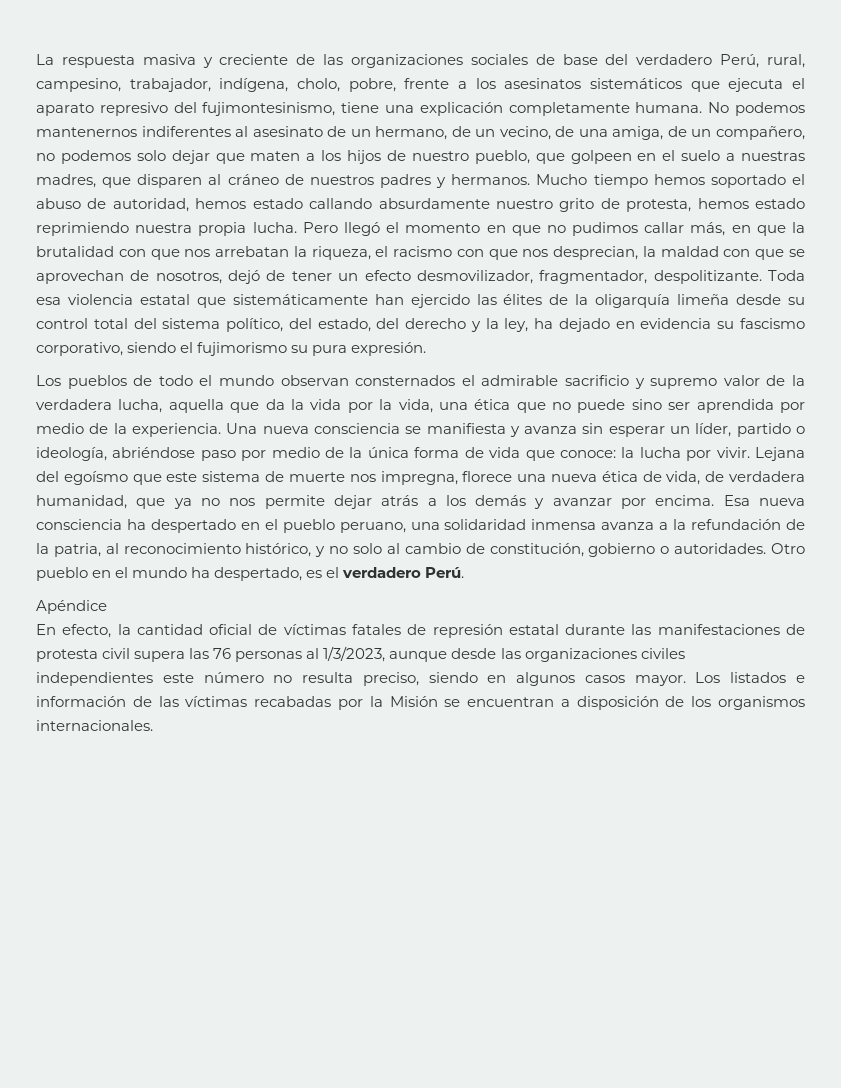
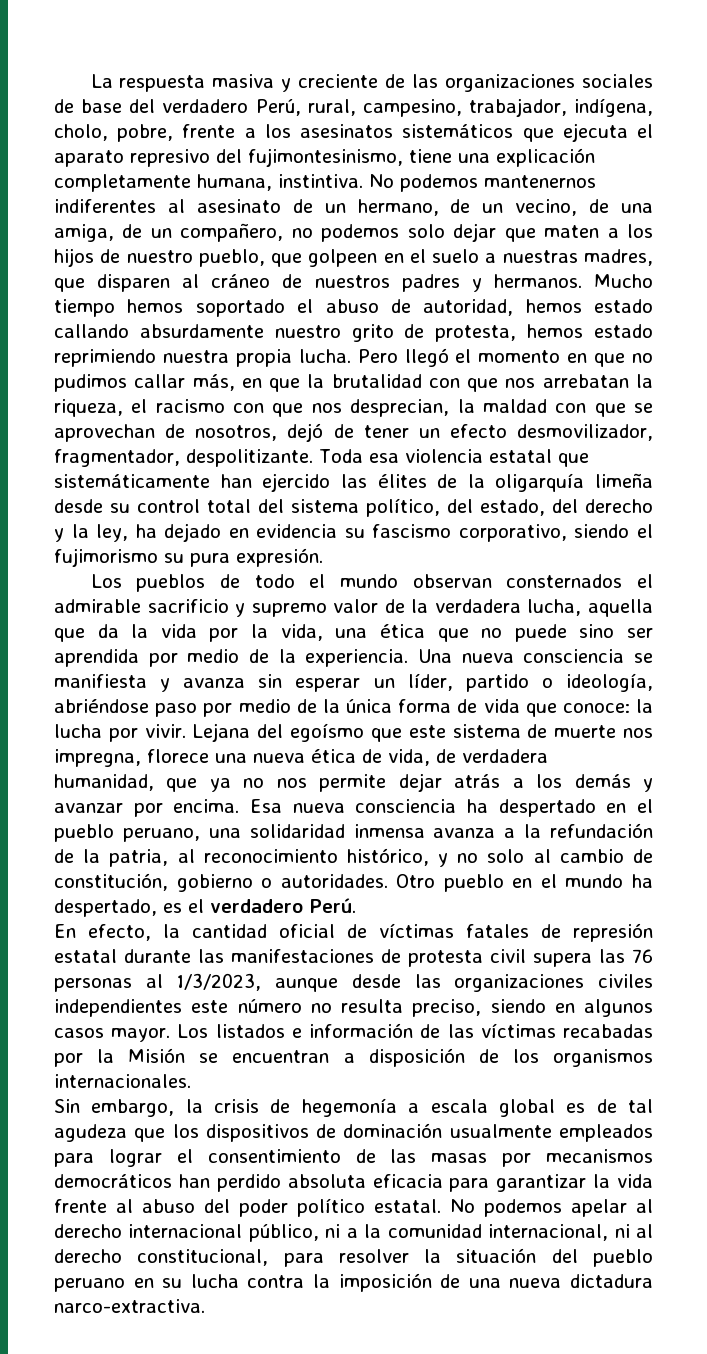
- La respuesta masiva y creciente de las organizaciones sociales de base del verdadero Perú, rural, campesino, trabajador, indígena, cholo, pobre, frente a los asesinatos sistemáticos que ejecuta el aparato represivo del fujimontesinismo, tiene una explicación completamente humana.
+ La respuesta masiva y creciente de las organizaciones sociales de base del verdadero Perú, rural, campesino, trabajador, indígena, cholo, pobre, frente a los asesinatos sistemáticos que ejecuta el aparato represivo del fujimontesinismo, tiene una explicación completamente humana, instintiva.
- Apéndice
+ Sin embargo, la crisis de hegemonía a escala global es de tal agudeza que los dispositivos de dominación usualmente empleados para lograr el consentimiento de las masas por mecanismos democráticos han perdido absoluta eficacia para garantizar la vida frente al abuso del poder político estatal. No podemos apelar al derecho internacional público, ni a la comunidad internacional, ni al derecho constitucional, para resolver la situación del pueblo peruano en su lucha contra la imposición de una nueva dictadura narco-extractiva.

